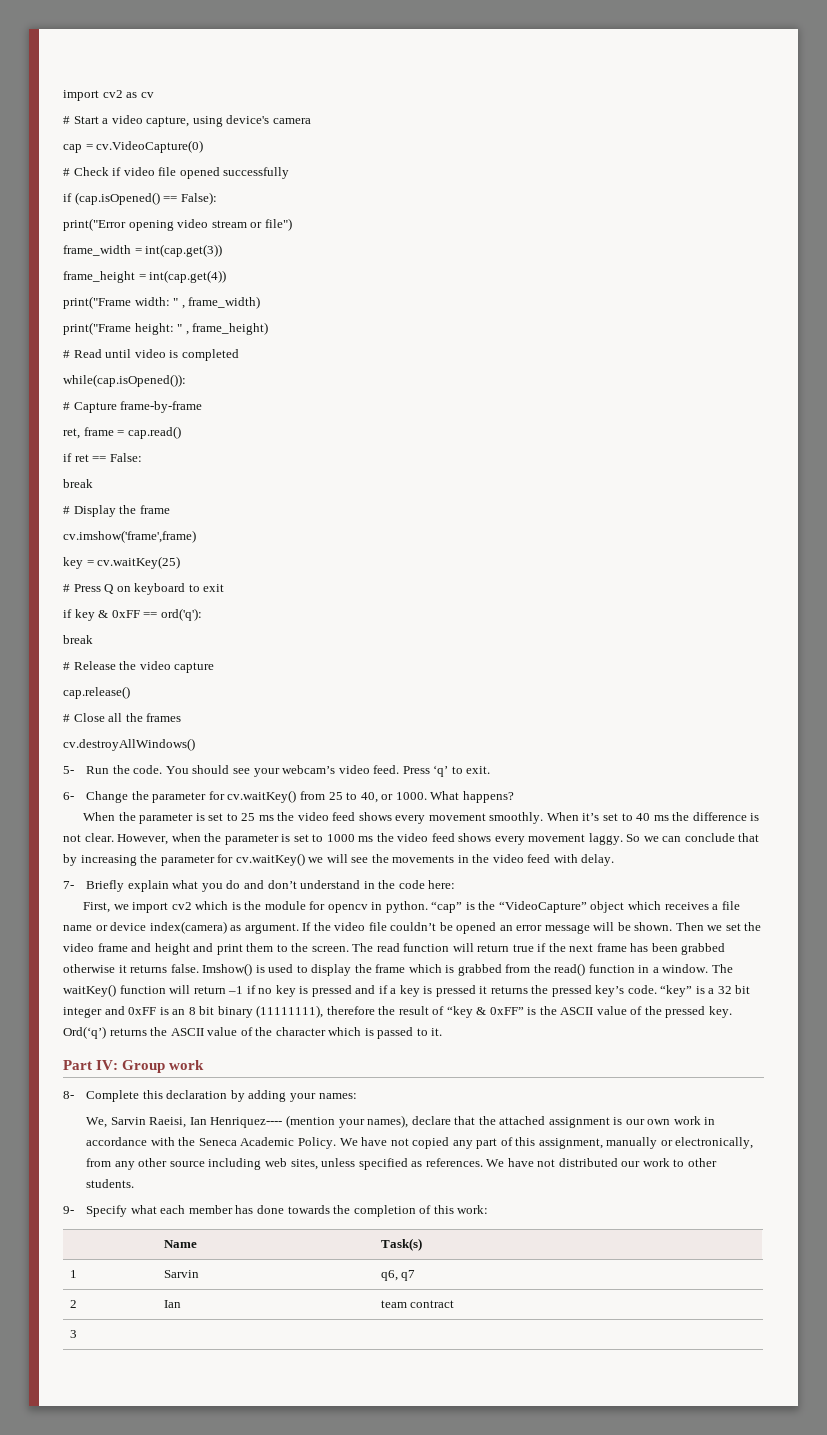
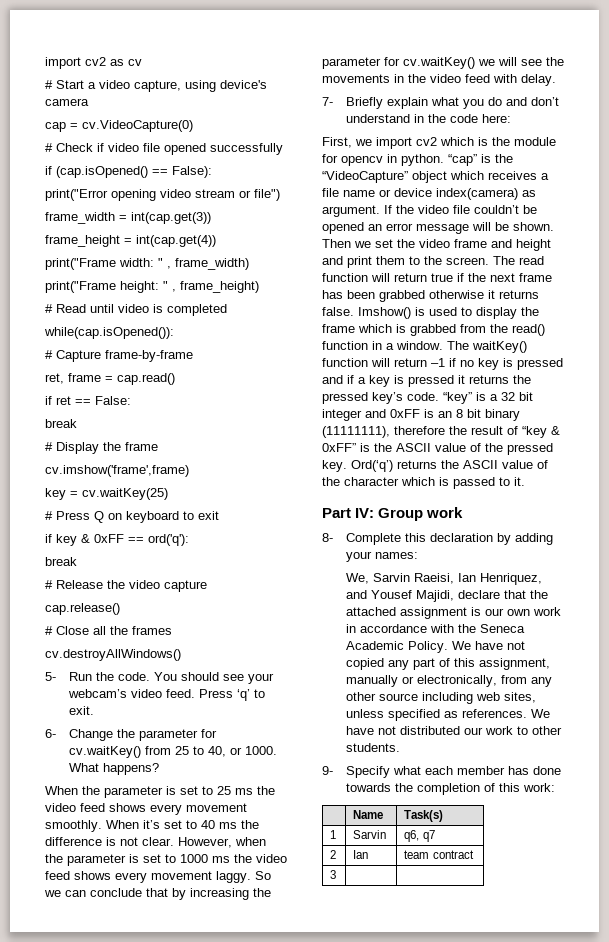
- We, Sarvin Raeisi, Ian Henriquez---- (mention your names), declare that the attached assignment is our own work in accordance with the Seneca Academic Policy.
+ We, Sarvin Raeisi, Ian Henriquez, and Yousef Majidi, declare that the attached assignment is our own work in accordance with the Seneca Academic Policy.

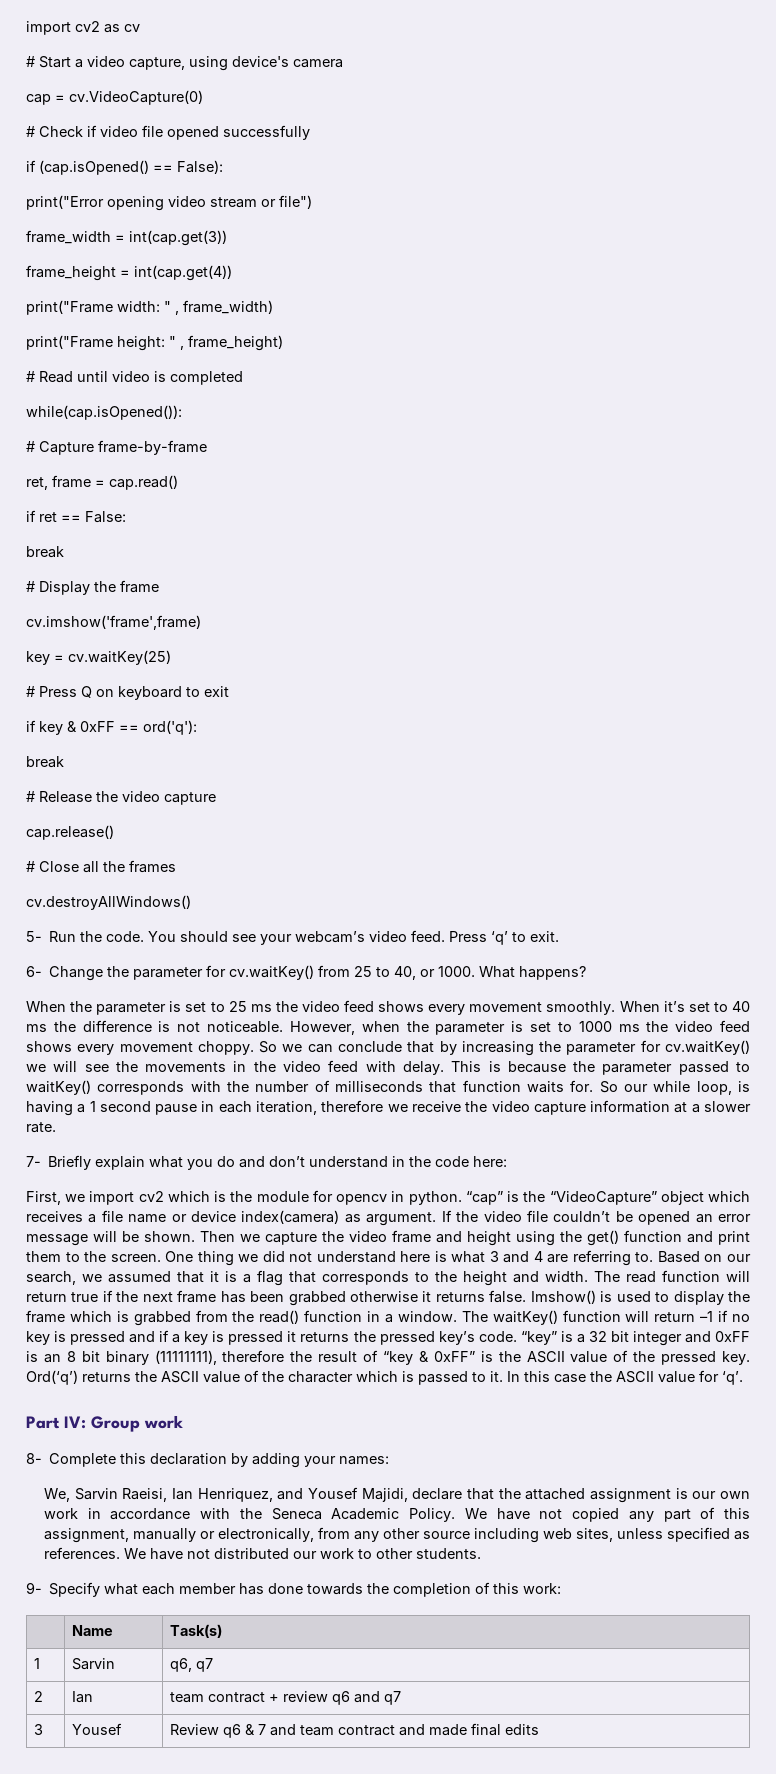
- When it’s set to 40 ms the difference is not clear.
+ When it’s set to 40 ms the difference is not noticeable.
- However, when the parameter is set to 1000 ms the video feed shows every movement laggy.
+ However, when the parameter is set to 1000 ms the video feed shows every movement choppy.
+ This is because the parameter passed to waitKey() corresponds with the number of milliseconds that function waits for. So our while loop, is having a 1 second pause in each iteration, therefore we receive the video capture information at a slower rate.
- Then we set the video frame and height and print them to the screen.
+ Then we capture the video frame and height using the get() function and print them to the screen.
+ One thing we did not understand here is what 3 and 4 are referring to. Based on our search, we assumed that it is a flag that corresponds to the height and width.
+ In this case the ASCII value for ‘q’.
- 2 | Ian | team contract
- 3 | |
+ 2 | Ian | team contract + review q6 and q7
+ 3 | Yousef | Review q6 & 7 and team contract and made final edits

